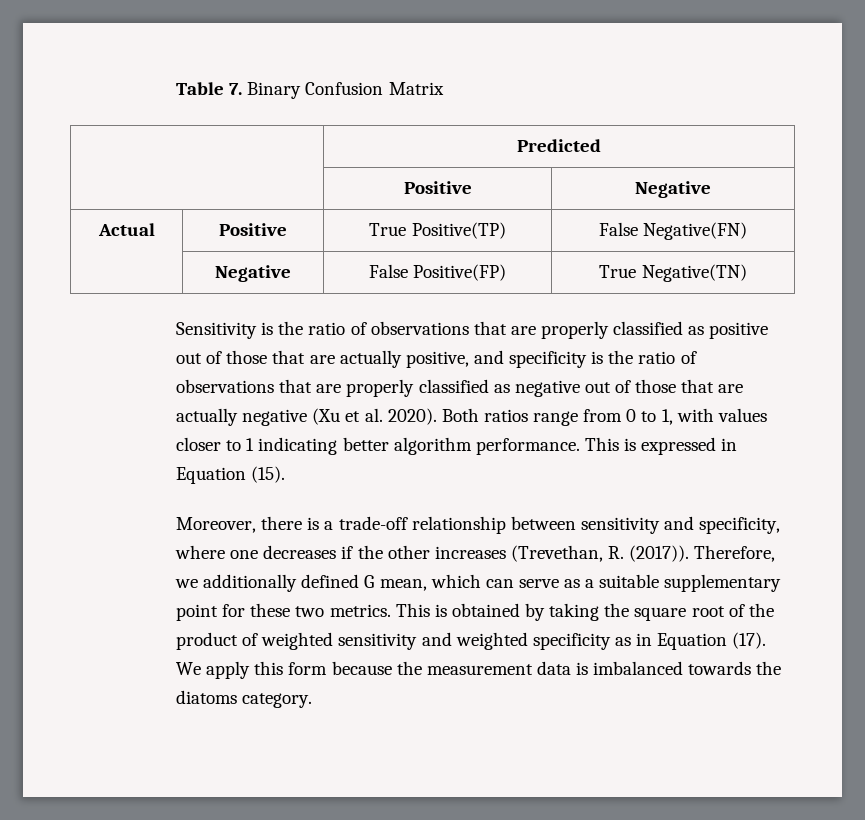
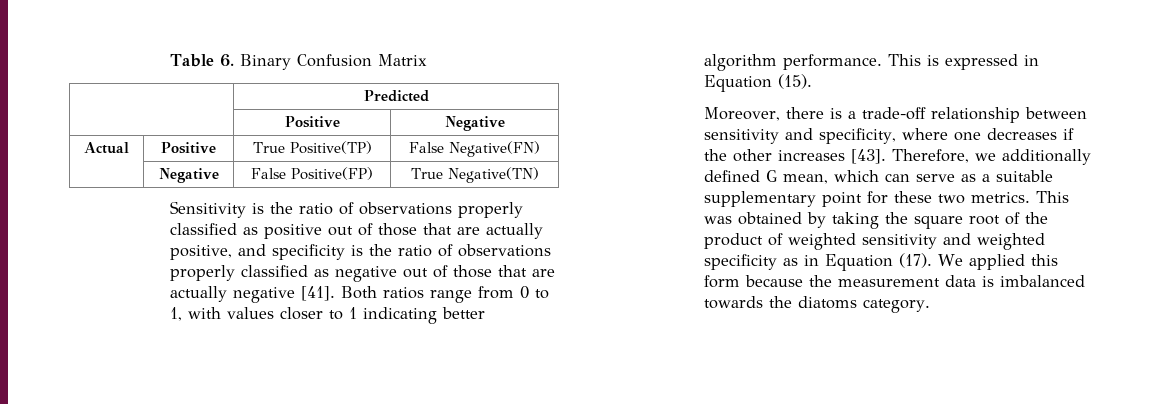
- Table 7. Binary Confusion Matrix
+ Table 6. Binary Confusion Matrix
- Sensitivity is the ratio of observations that are properly classified as positive out of those that are actually positive, and specificity is the ratio of observations that are properly classified as negative out of those that are actually negative (Xu et al. 2020).
+ Sensitivity is the ratio of observations properly classified as positive out of those that are actually positive, and specificity is the ratio of observations properly classified as negative out of those that are actually negative [41].
- Moreover, there is a trade-off relationship between sensitivity and specificity, where one decreases if the other increases (Trevethan, R. (2017)).
+ Moreover, there is a trade-off relationship between sensitivity and specificity, where one decreases if the other increases [43].
- This is obtained by taking the square root of the product of weighted sensitivity and weighted specificity as in Equation (17).
+ This was obtained by taking the square root of the product of weighted sensitivity and weighted specificity as in Equation (17).
- We apply this form because the measurement data is imbalanced towards the diatoms category.
+ We applied this form because the measurement data is imbalanced towards the diatoms category.

